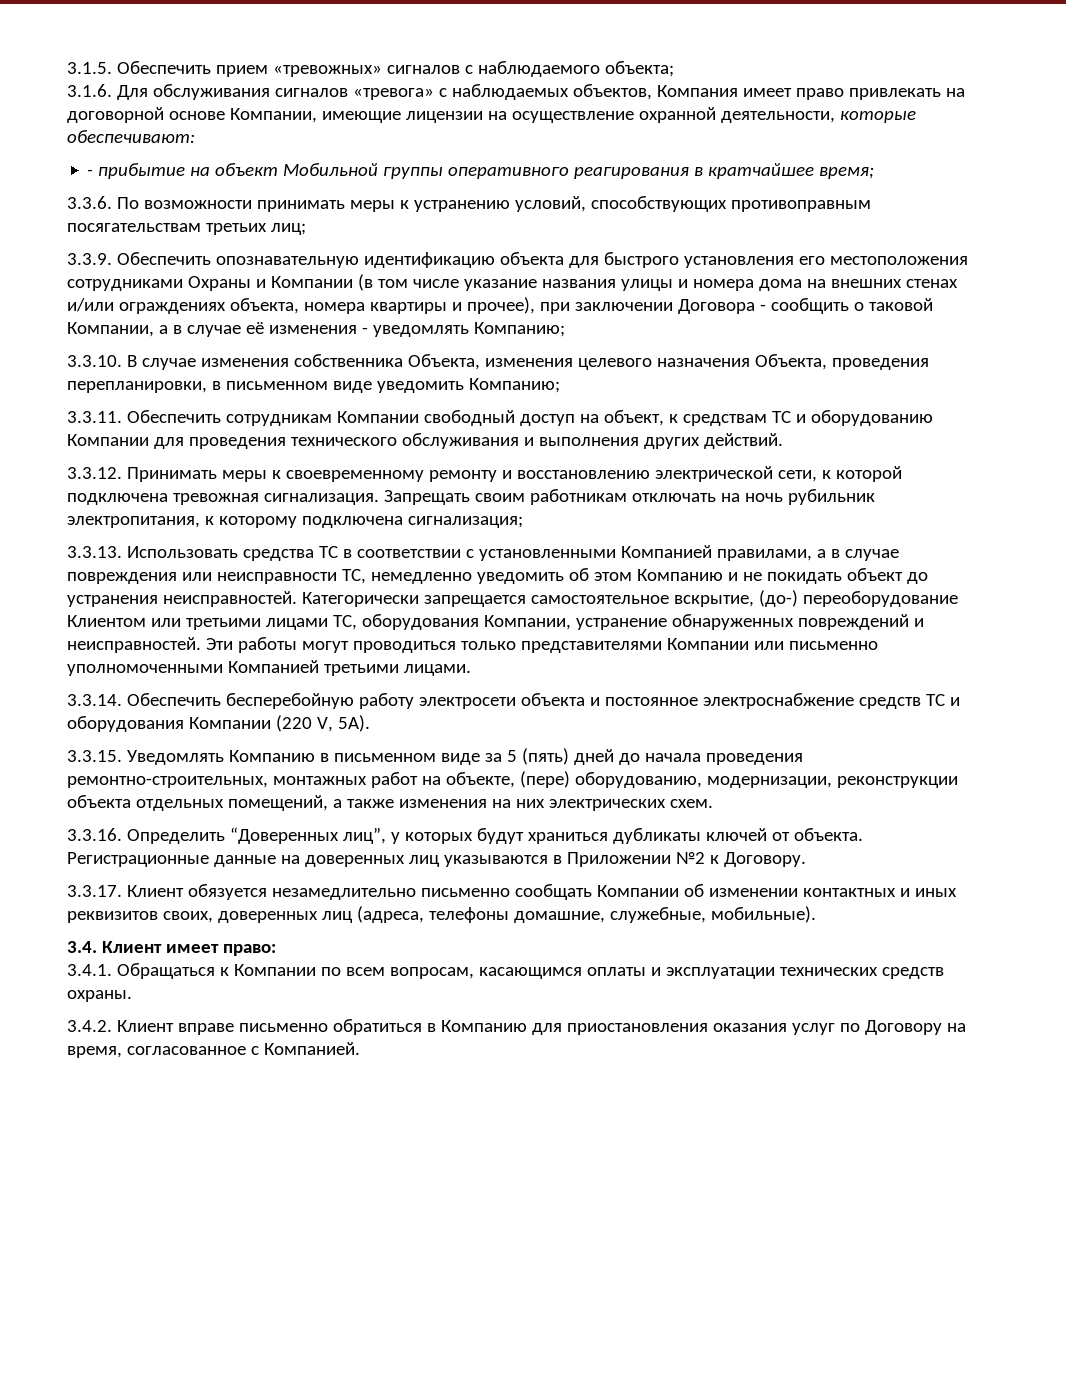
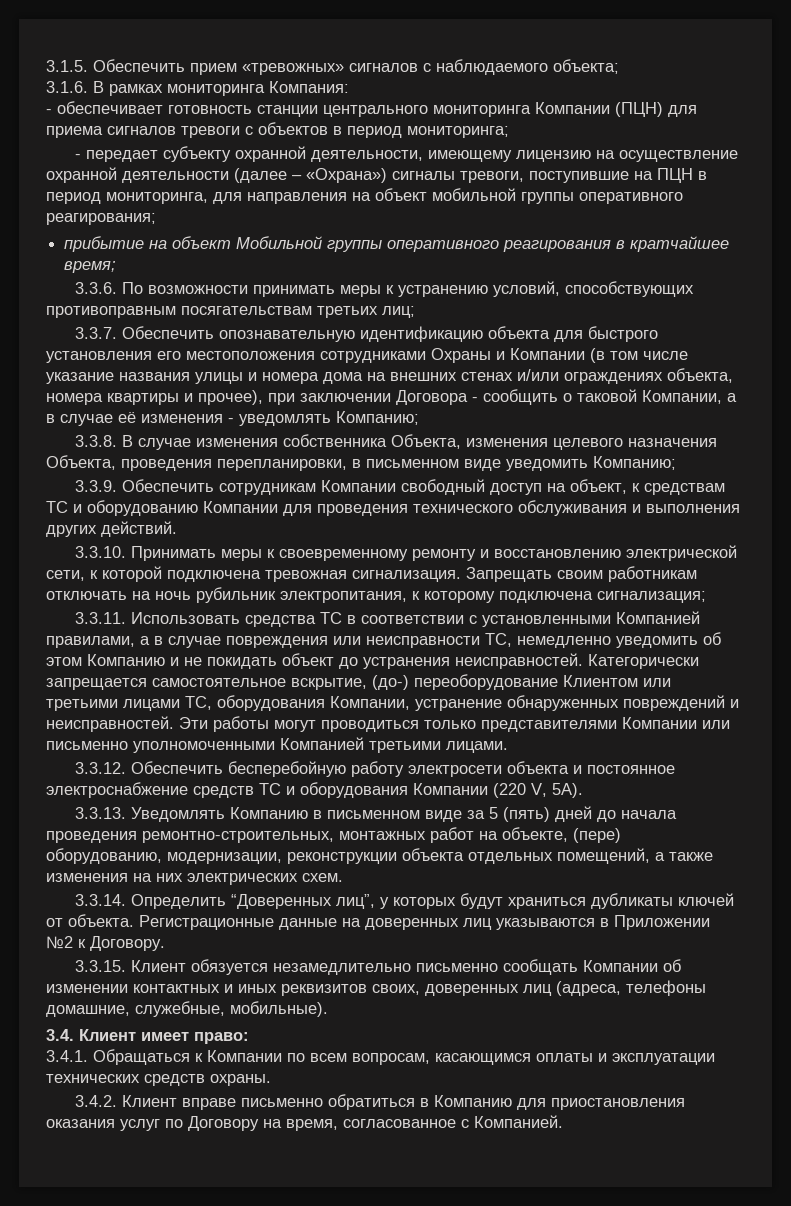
- 3.1.6. Для обслуживания сигналов «тревога» с наблюдаемых объектов, Компания имеет право привлекать на договорной основе Компании, имеющие лицензии на осуществление охранной деятельности, которые обеспечивают:
- - прибытие на объект Мобильной группы оперативного реагирования в кратчайшее время;
+ 3.1.6. В рамках мониторинга Компания:
+ - обеспечивает готовность станции центрального мониторинга Компании (ПЦН) для приема сигналов тревоги с объектов в период мониторинга;
+ - передает субъекту охранной деятельности, имеющему лицензию на осуществление охранной деятельности (далее – «Охрана») сигналы тревоги, поступившие на ПЦН в период мониторинга, для направления на объект мобильной группы оперативного реагирования;
+ прибытие на объект Мобильной группы оперативного реагирования в кратчайшее время;
- 3.3.9. Обеспечить опознавательную идентификацию объекта для быстрого установления его местоположения сотрудниками Охраны и Компании (в том числе указание названия улицы и номера дома на внешних стенах и/или ограждениях объекта, номера квартиры и прочее), при заключении Договора - сообщить о таковой Компании, а в случае её изменения - уведомлять Компанию;
+ 3.3.7. Обеспечить опознавательную идентификацию объекта для быстрого установления его местоположения сотрудниками Охраны и Компании (в том числе указание названия улицы и номера дома на внешних стенах и/или ограждениях объекта, номера квартиры и прочее), при заключении Договора - сообщить о таковой Компании, а в случае её изменения - уведомлять Компанию;
- 3.3.10. В случае изменения собственника Объекта, изменения целевого назначения Объекта, проведения перепланировки, в письменном виде уведомить Компанию;
+ 3.3.8. В случае изменения собственника Объекта, изменения целевого назначения Объекта, проведения перепланировки, в письменном виде уведомить Компанию;
- 3.3.11. Обеспечить сотрудникам Компании свободный доступ на объект, к средствам ТС и оборудованию Компании для проведения технического обслуживания и выполнения других действий.
+ 3.3.9. Обеспечить сотрудникам Компании свободный доступ на объект, к средствам ТС и оборудованию Компании для проведения технического обслуживания и выполнения других действий.
- 3.3.12. Принимать меры к своевременному ремонту и восстановлению электрической сети, к которой подключена тревожная сигнализация.
+ 3.3.10. Принимать меры к своевременному ремонту и восстановлению электрической сети, к которой подключена тревожная сигнализация.
- 3.3.13. Использовать средства ТС в соответствии с установленными Компанией правилами, а в случае повреждения или неисправности ТС, немедленно уведомить об этом Компанию и не покидать объект до устранения неисправностей.
+ 3.3.11. Использовать средства ТС в соответствии с установленными Компанией правилами, а в случае повреждения или неисправности ТС, немедленно уведомить об этом Компанию и не покидать объект до устранения неисправностей.
- 3.3.14. Обеспечить бесперебойную работу электросети объекта и постоянное электроснабжение средств ТС и оборудования Компании (220 V, 5А).
+ 3.3.12. Обеспечить бесперебойную работу электросети объекта и постоянное электроснабжение средств ТС и оборудования Компании (220 V, 5А).
- 3.3.15. Уведомлять Компанию в письменном виде за 5 (пять) дней до начала проведения ремонтно-строительных, монтажных работ на объекте, (пере) оборудованию, модернизации, реконструкции объекта отдельных помещений, а также изменения на них электрических схем.
+ 3.3.13. Уведомлять Компанию в письменном виде за 5 (пять) дней до начала проведения ремонтно-строительных, монтажных работ на объекте, (пере) оборудованию, модернизации, реконструкции объекта отдельных помещений, а также изменения на них электрических схем.
- 3.3.16. Определить “Доверенных лиц”, у которых будут храниться дубликаты ключей от объекта.
+ 3.3.14. Определить “Доверенных лиц”, у которых будут храниться дубликаты ключей от объекта.
- 3.3.17. Клиент обязуется незамедлительно письменно сообщать Компании об изменении контактных и иных реквизитов своих, доверенных лиц (адреса, телефоны домашние, служебные, мобильные).
+ 3.3.15. Клиент обязуется незамедлительно письменно сообщать Компании об изменении контактных и иных реквизитов своих, доверенных лиц (адреса, телефоны домашние, служебные, мобильные).

